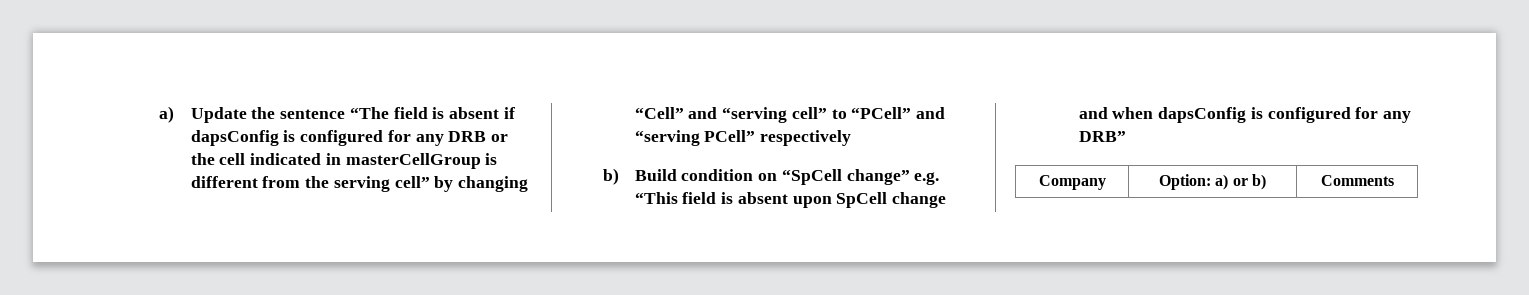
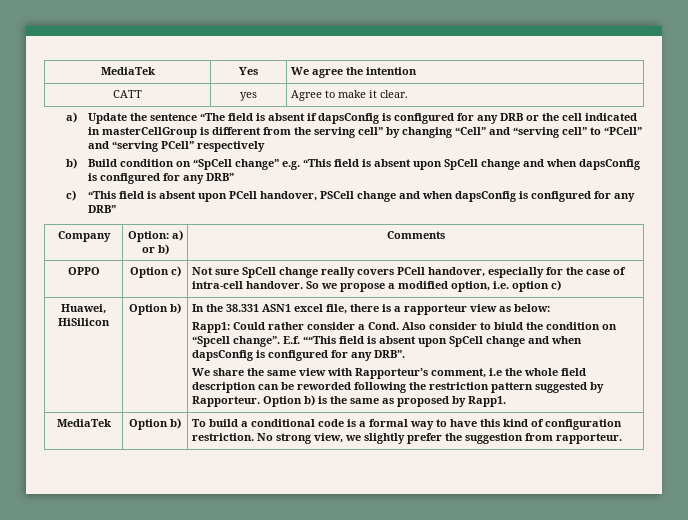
+ MediaTek | Yes | We agree the intention
+ CATT | yes | Agree to make it clear.
+ c) “This field is absent upon PCell handover, PSCell change and when dapsConfig is configured for any DRB”
+ OPPO | Option c) | Not sure SpCell change really covers PCell handover, especially for the case of intra-cell handover. So we propose a modified option, i.e. option c)
+ Huawei, HiSilicon | Option b) | In the 38.331 ASN1 excel file, there is a rapporteur view as below:
+ Rapp1: Could rather consider a Cond. Also consider to biuld the condition on “Spcell change”. E.f. ““This field is absent upon SpCell change and when dapsConfig is configured for any DRB”.
+ We share the same view with Rapporteur’s comment, i.e the whole field description can be reworded following the restriction pattern suggested by Rapporteur. Option b) is the same as proposed by Rapp1.
+ MediaTek | Option b) | To build a conditional code is a formal way to have this kind of configuration restriction. No strong view, we slightly prefer the suggestion from rapporteur.

